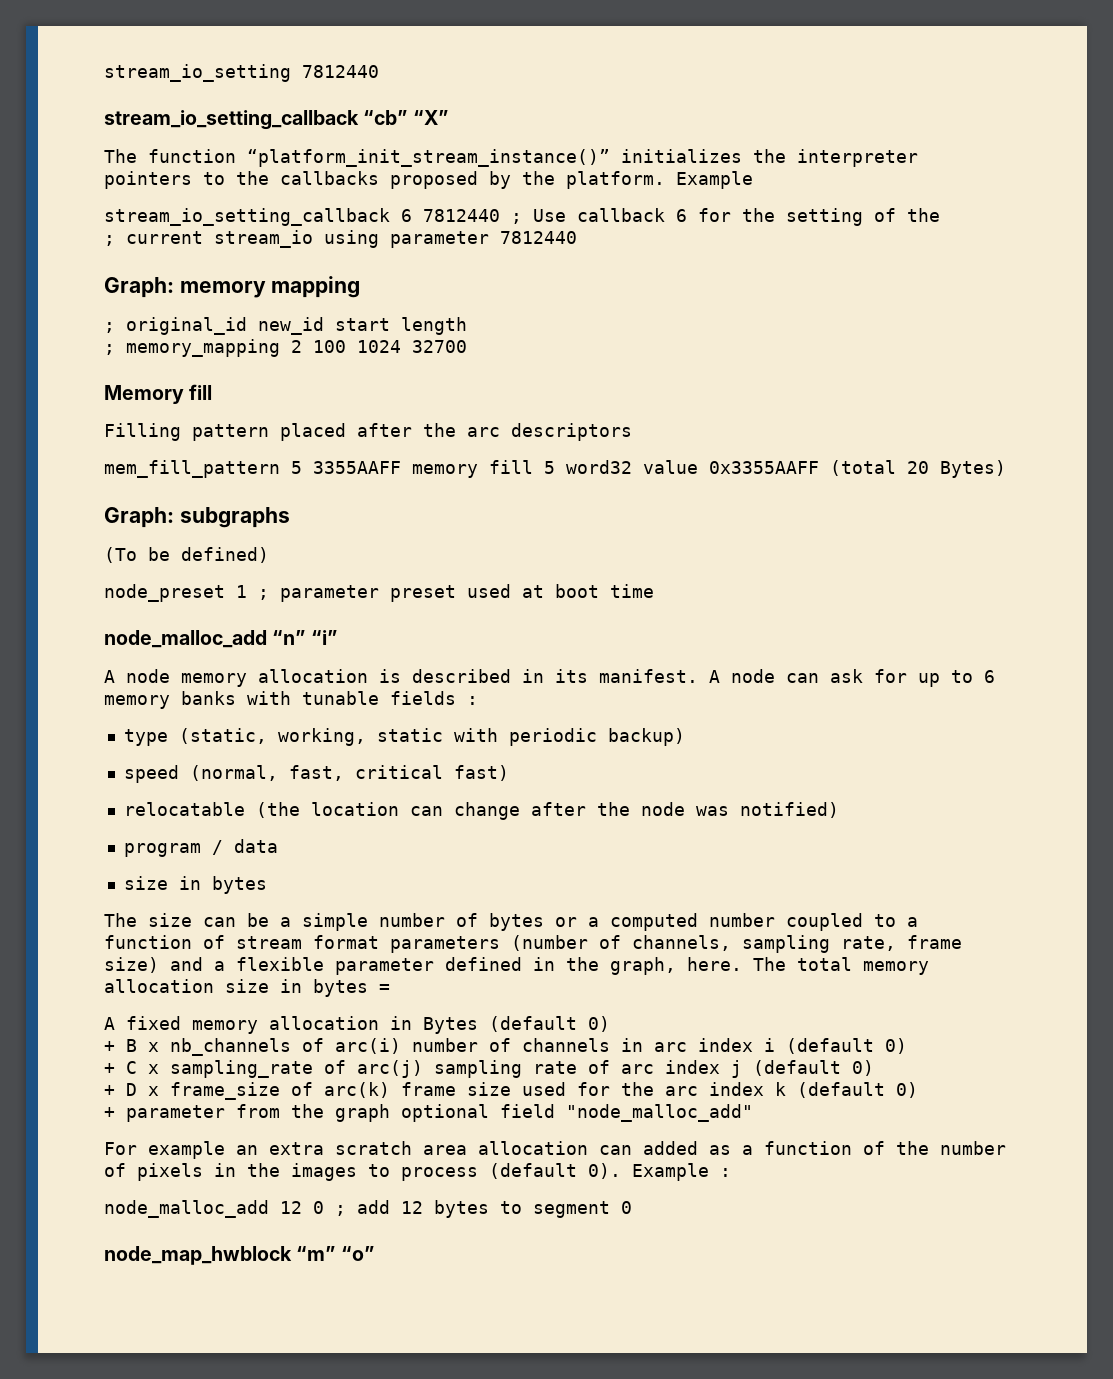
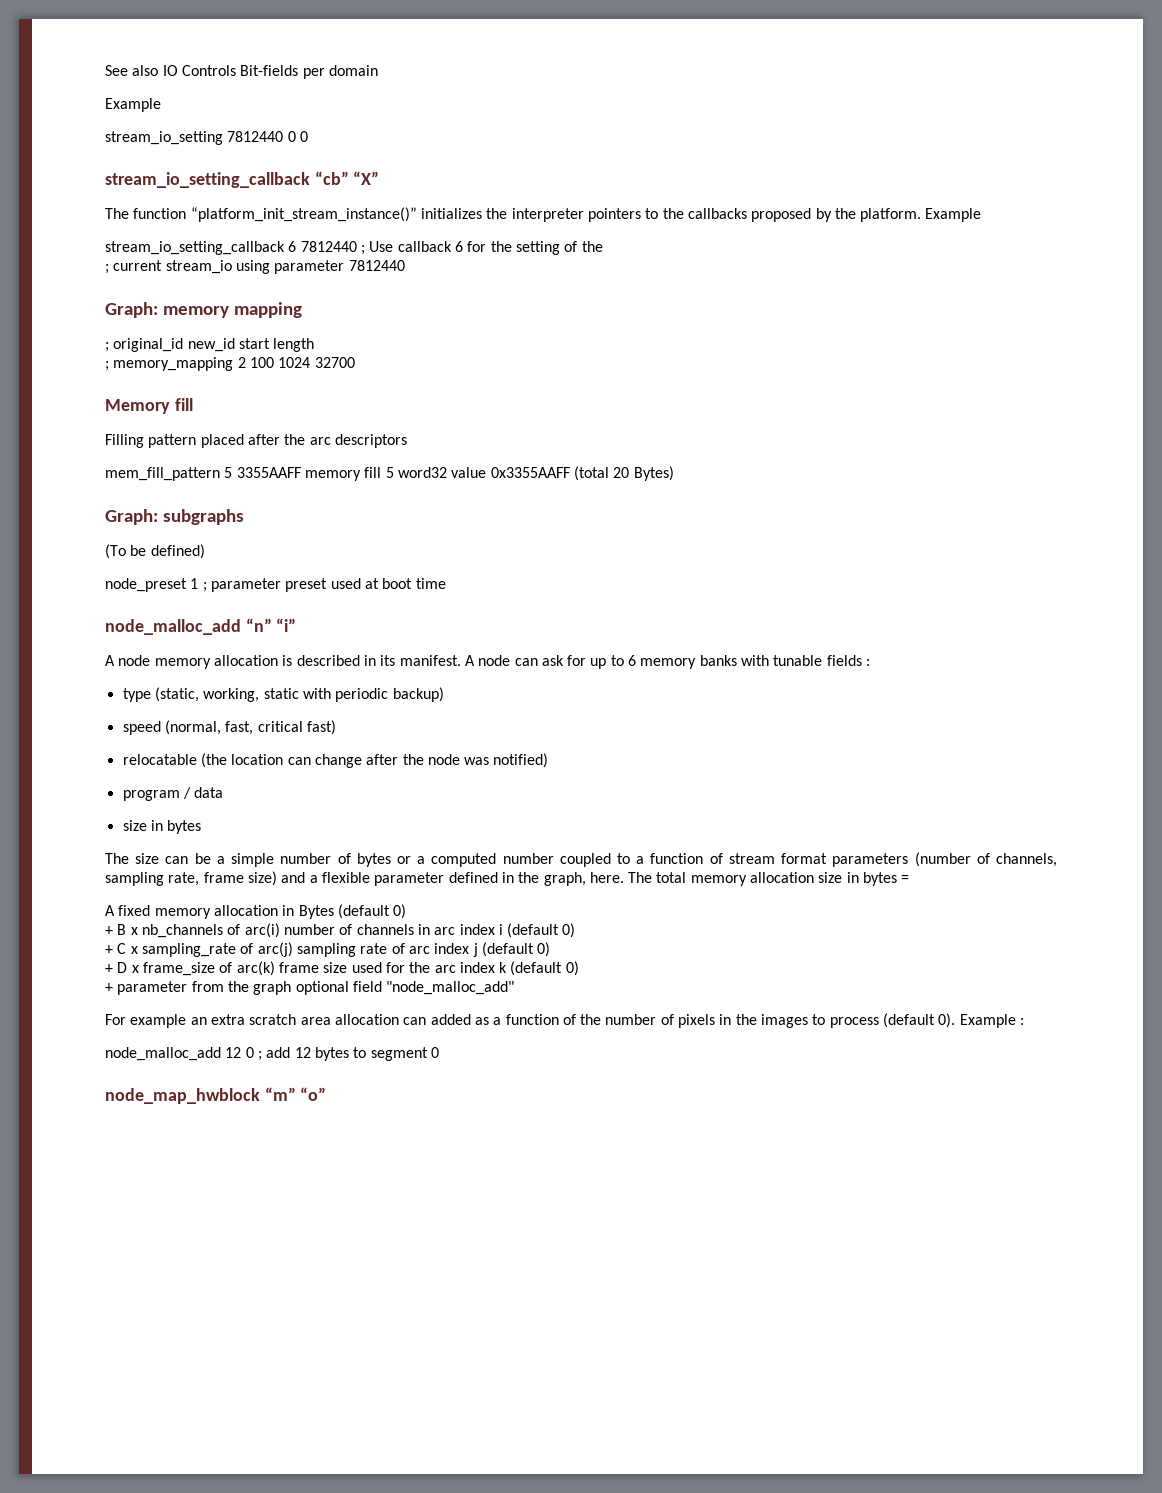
+ See also IO Controls Bit-fields per domain
+ Example
- stream_io_setting 7812440
+ stream_io_setting 7812440 0 0

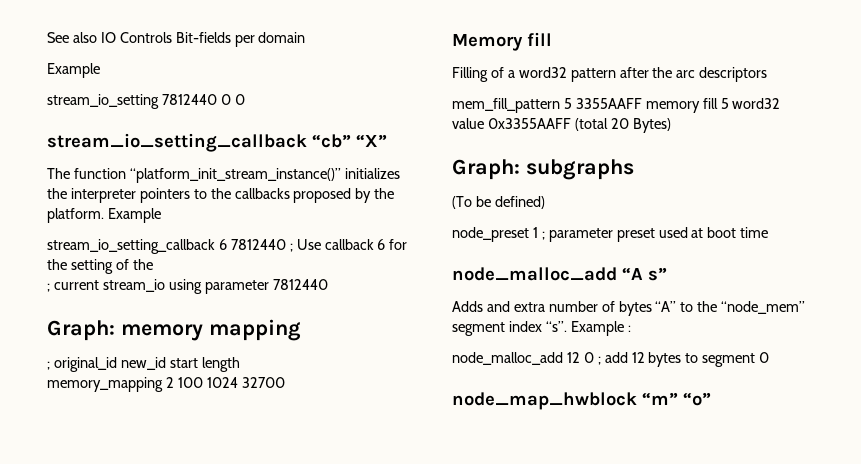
- ; memory_mapping 2 100 1024 32700
+ memory_mapping 2 100 1024 32700
- Filling pattern placed after the arc descriptors
+ Filling of a word32 pattern after the arc descriptors
- node_malloc_add “n” “i”
- A node memory allocation is described in its manifest. A node can ask for up to 6 memory banks with tunable fields :
- type (static, working, static with periodic backup)
- speed (normal, fast, critical fast)
- relocatable (the location can change after the node was notified)
- program / data
- size in bytes
- The size can be a simple number of bytes or a computed number coupled to a function of stream format parameters (number of channels, sampling rate, frame size) and a flexible parameter defined in the graph, here. The total memory allocation size in bytes =
- A fixed memory allocation in Bytes (default 0)
- + B x nb_channels of arc(i) number of channels in arc index i (default 0)
- + C x sampling_rate of arc(j) sampling rate of arc index j (default 0)
- + D x frame_size of arc(k) frame size used for the arc index k (default 0)
- + parameter from the graph optional field "node_malloc_add"
- For example an extra scratch area allocation can added as a function of the number of pixels in the images to process (default 0).
+ node_malloc_add “A s”
+ Adds and extra number of bytes “A” to the “node_mem” segment index “s”.

